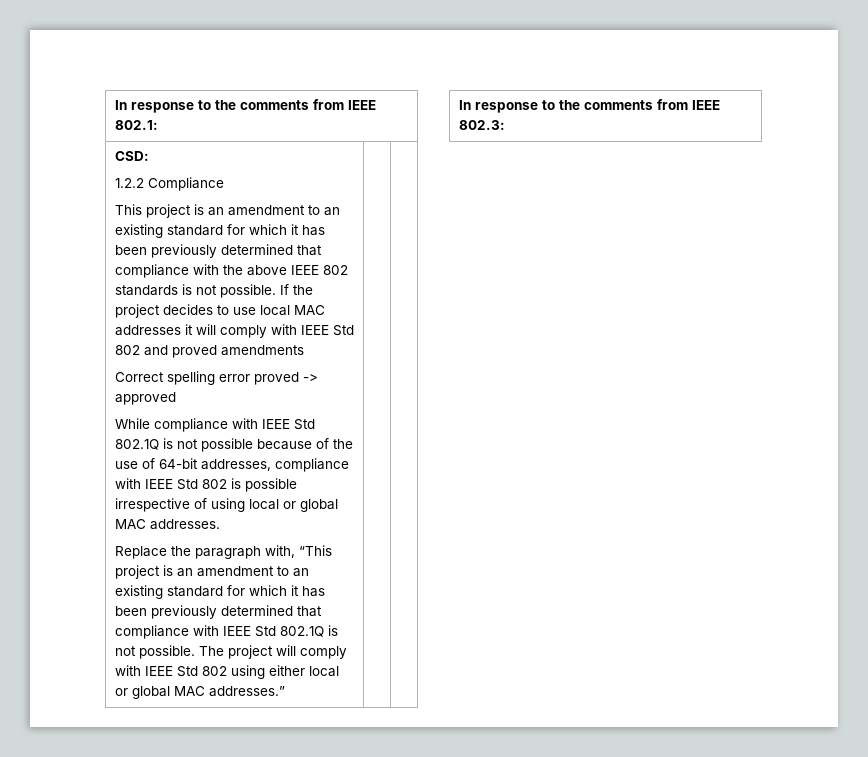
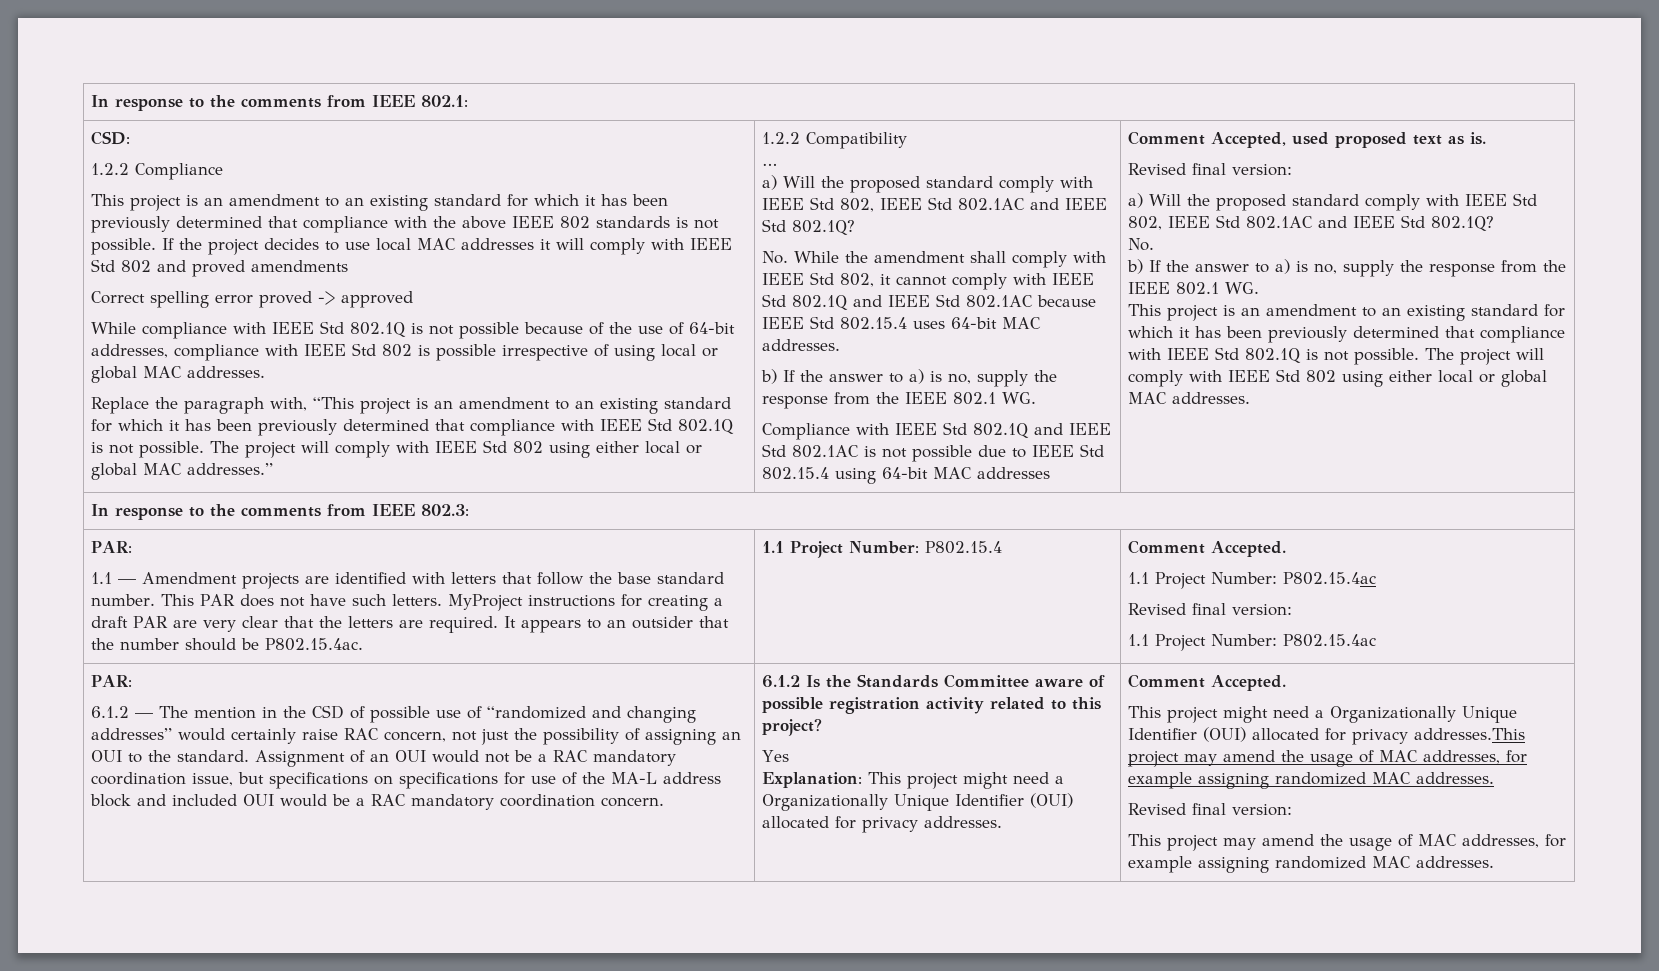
+ 1.2.2 Compatibility
+ …
+ a) Will the proposed standard comply with IEEE Std 802, IEEE Std 802.1AC and IEEE Std 802.1Q?
+ No. While the amendment shall comply with IEEE Std 802, it cannot comply with IEEE Std 802.1Q and IEEE Std 802.1AC because IEEE Std 802.15.4 uses 64-bit MAC addresses.
+ b) If the answer to a) is no, supply the response from the IEEE 802.1 WG.
+ Compliance with IEEE Std 802.1Q and IEEE Std 802.1AC is not possible due to IEEE Std 802.15.4 using 64-bit MAC addresses | Comment Accepted, used proposed text as is.
+ Revised final version:
+ a) Will the proposed standard comply with IEEE Std 802, IEEE Std 802.1AC and IEEE Std 802.1Q?
+ No.
+ b) If the answer to a) is no, supply the response from the IEEE 802.1 WG.
+ This project is an amendment to an existing standard for which it has been previously determined that compliance with IEEE Std 802.1Q is not possible. The project will comply with IEEE Std 802 using either local or global MAC addresses.
  In response to the comments from IEEE 802.3:
+ PAR:
+ 1.1 — Amendment projects are identified with letters that follow the base standard number. This PAR does not have such letters. MyProject instructions for creating a draft PAR are very clear that the letters are required. It appears to an outsider that the number should be P802.15.4ac. | 1.1 Project Number: P802.15.4 | Comment Accepted.
+ 1.1 Project Number: P802.15.4ac
+ Revised final version:
+ 1.1 Project Number: P802.15.4ac
+ PAR:
+ 6.1.2 — The mention in the CSD of possible use of “randomized and changing addresses” would certainly raise RAC concern, not just the possibility of assigning an OUI to the standard. Assignment of an OUI would not be a RAC mandatory coordination issue, but specifications on specifications for use of the MA-L address block and included OUI would be a RAC mandatory coordination concern. | 6.1.2 Is the Standards Committee aware of possible registration activity related to this project?
+ Yes
+ Explanation: This project might need a Organizationally Unique Identifier (OUI) allocated for privacy addresses. | Comment Accepted.
+ This project might need a Organizationally Unique Identifier (OUI) allocated for privacy addresses.This project may amend the usage of MAC addresses, for example assigning randomized MAC addresses.
+ Revised final version:
+ This project may amend the usage of MAC addresses, for example assigning randomized MAC addresses.

